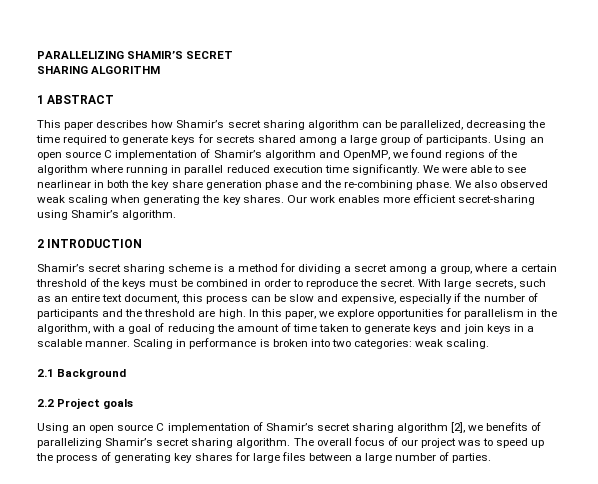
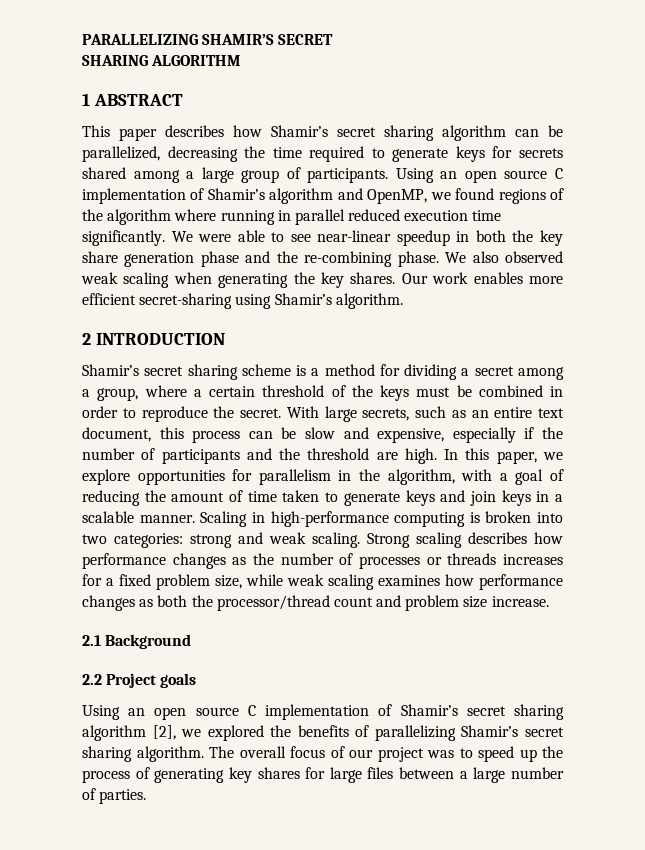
- We were able to see nearlinear in both the key share generation phase and the re-combining phase.
+ We were able to see near-linear speedup in both the key share generation phase and the re-combining phase.
- Scaling in performance is broken into two categories: weak scaling.
+ Scaling in high-performance computing is broken into two categories: strong and weak scaling. Strong scaling describes how performance changes as the number of processes or threads increases for a fixed problem size, while weak scaling examines how performance changes as both the processor/thread count and problem size increase.
- Using an open source C implementation of Shamir’s secret sharing algorithm [2], we benefits of parallelizing Shamir’s secret sharing algorithm.
+ Using an open source C implementation of Shamir’s secret sharing algorithm [2], we explored the benefits of parallelizing Shamir’s secret sharing algorithm.

